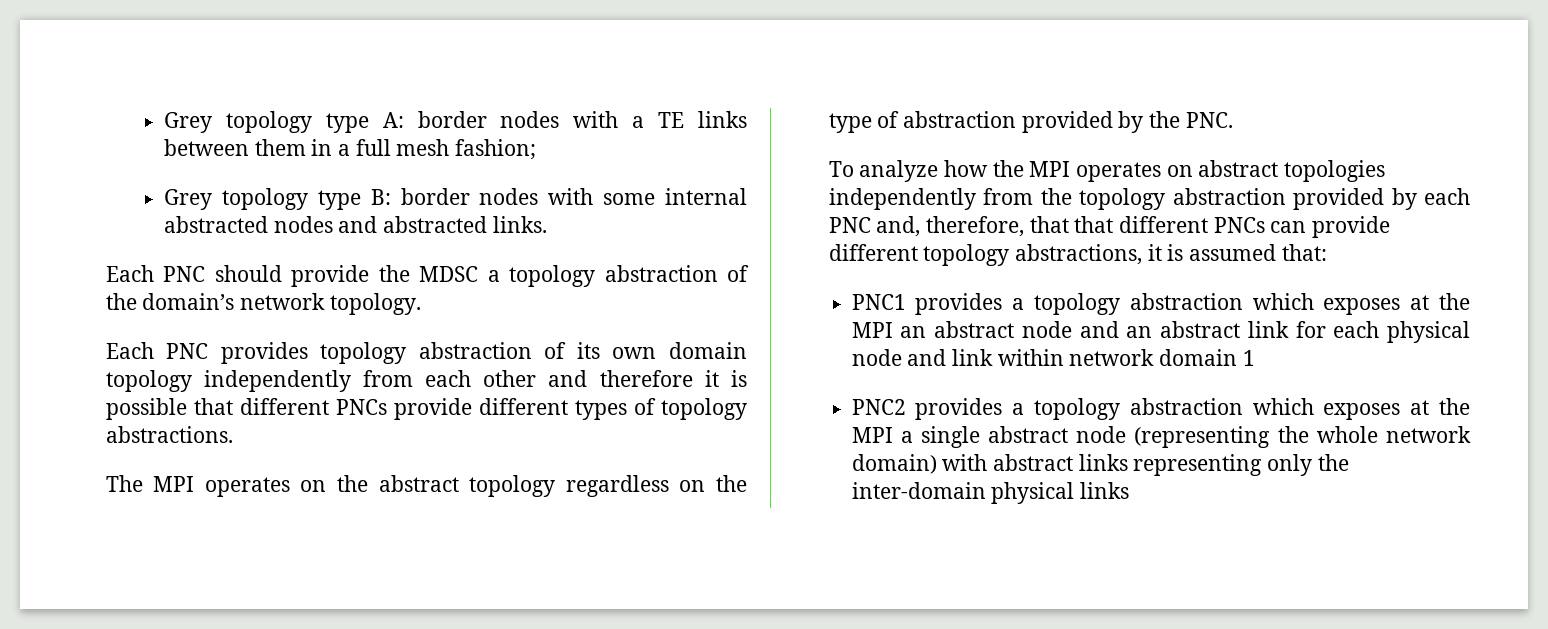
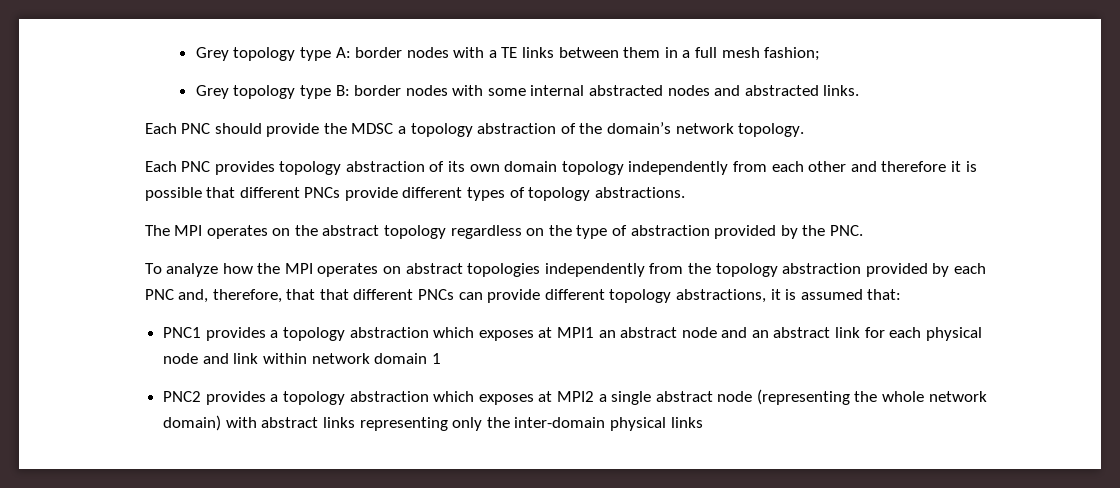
- PNC1 provides a topology abstraction which exposes at the MPI an abstract node and an abstract link for each physical node and link within network domain 1
+ PNC1 provides a topology abstraction which exposes at MPI1 an abstract node and an abstract link for each physical node and link within network domain 1
- PNC2 provides a topology abstraction which exposes at the MPI a single abstract node (representing the whole network domain) with abstract links representing only the inter-domain physical links
+ PNC2 provides a topology abstraction which exposes at MPI2 a single abstract node (representing the whole network domain) with abstract links representing only the inter-domain physical links

